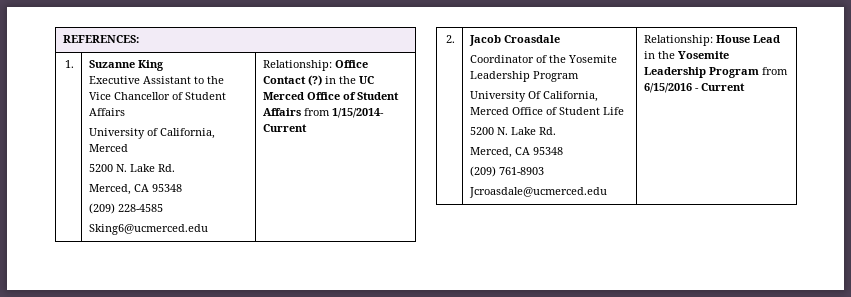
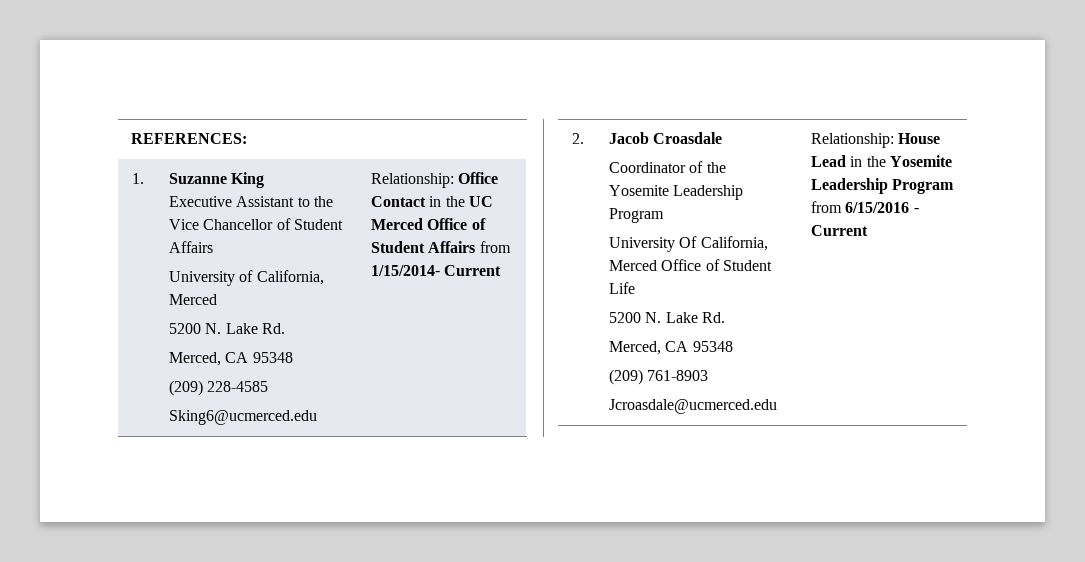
- Relationship: Office Contact (?) in the UC Merced Office of Student Affairs from 1/15/2014- Current
+ Relationship: Office Contact in the UC Merced Office of Student Affairs from 1/15/2014- Current

